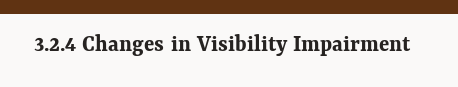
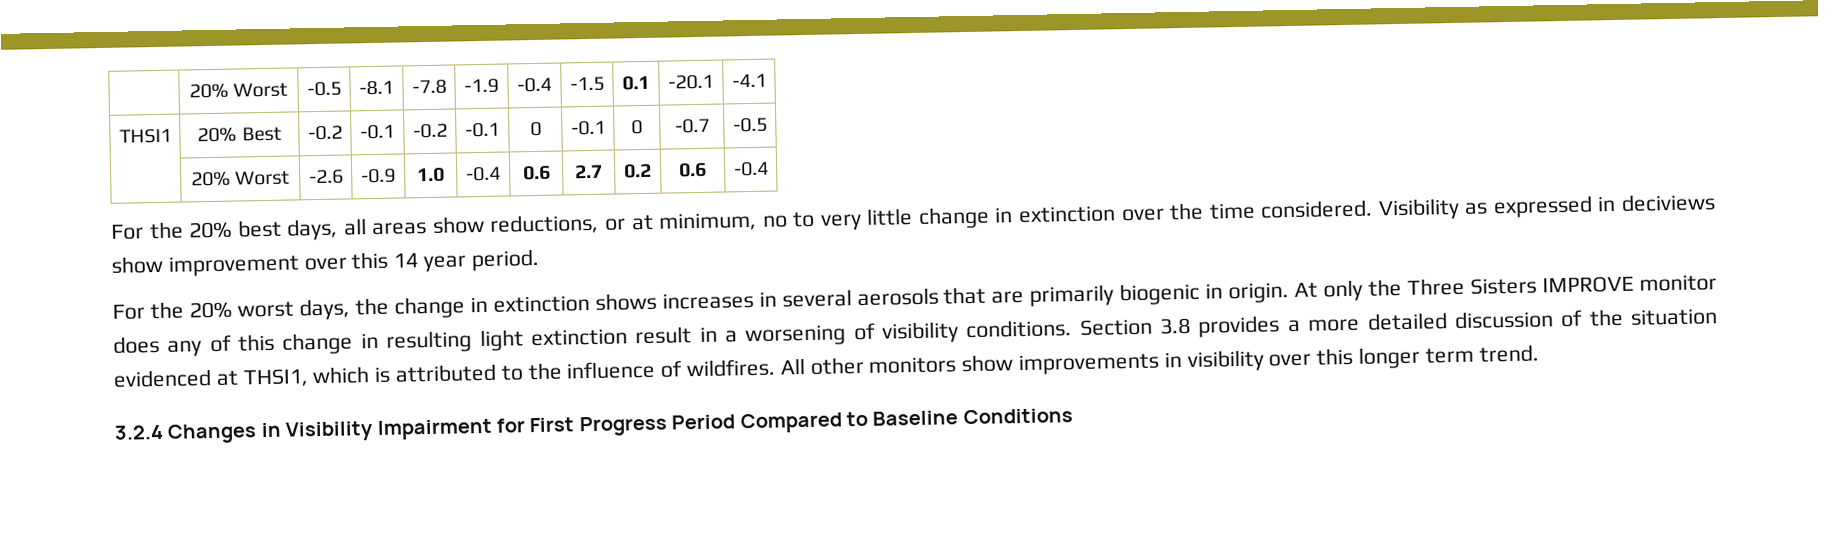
+ | 20% Worst | -0.5 | -8.1 | -7.8 | -1.9 | -0.4 | -1.5 | 0.1 | -20.1 | -4.1
+ THSI1 | 20% Best | -0.2 | -0.1 | -0.2 | -0.1 | 0 | -0.1 | 0 | -0.7 | -0.5
+ | 20% Worst | -2.6 | -0.9 | 1.0 | -0.4 | 0.6 | 2.7 | 0.2 | 0.6 | -0.4
+ For the 20% best days, all areas show reductions, or at minimum, no to very little change in extinction over the time considered. Visibility as expressed in deciviews show improvement over this 14 year period.
+ For the 20% worst days, the change in extinction shows increases in several aerosols that are primarily biogenic in origin. At only the Three Sisters IMPROVE monitor does any of this change in resulting light extinction result in a worsening of visibility conditions. Section 3.8 provides a more detailed discussion of the situation evidenced at THSI1, which is attributed to the influence of wildfires. All other monitors show improvements in visibility over this longer term trend.
- 3.2.4 Changes in Visibility Impairment
+ 3.2.4 Changes in Visibility Impairment for First Progress Period Compared to Baseline Conditions

